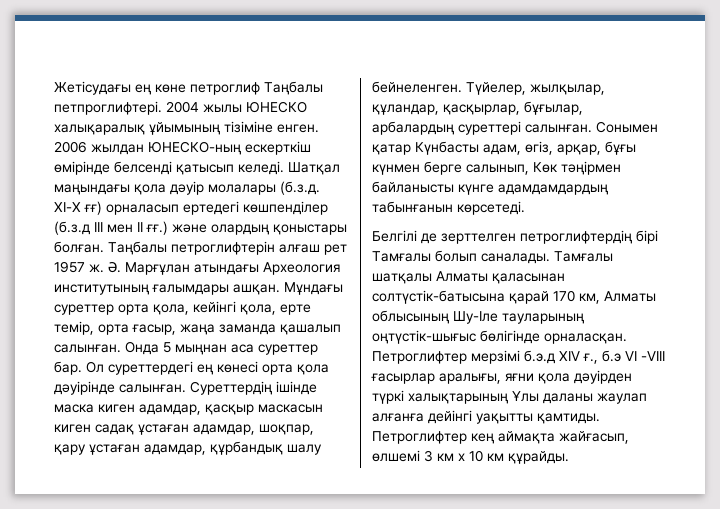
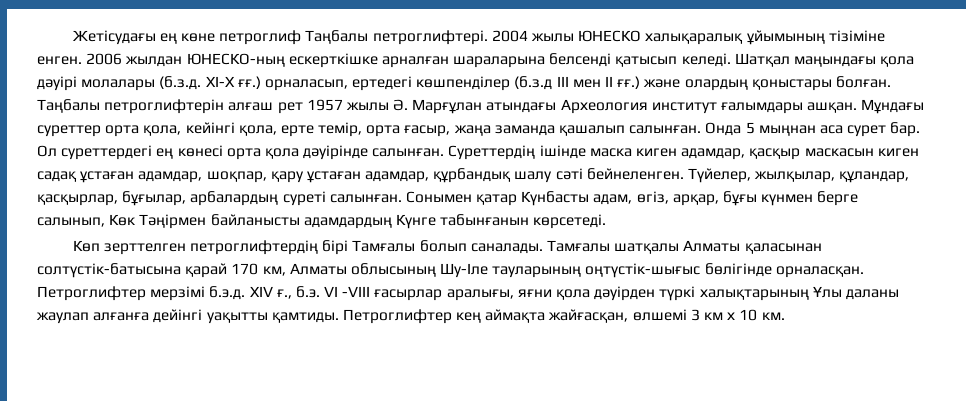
- Жетісудағы ең көне петроглиф Таңбалы петпроглифтері.
+ Жетісудағы ең көне петроглиф Таңбалы петроглифтері.
- 2006 жылдан ЮНЕСКО-ның ескерткіш өмірінде белсенді қатысып келеді.
+ 2006 жылдан ЮНЕСКО-ның ескерткішке арналған шараларына белсенді қатысып келеді.
- Шатқал маңындағы қола дәуір молалары (б.з.д. ХI-Х ғғ) орналасып ертедегі көшпенділер (б.з.д III мен II ғғ.) және олардың қоныстары болған.
+ Шатқал маңындағы қола дәуірі молалары (б.з.д. ХI-Х ғғ.) орналасып, ертедегі көшпенділер (б.з.д III мен II ғғ.) және олардың қоныстары болған.
- Таңбалы петроглифтерін алғаш рет 1957 ж. Ә. Марғұлан атындағы Археология институтының ғалымдары ашқан.
+ Таңбалы петроглифтерін алғаш рет 1957 жылы Ә. Марғұлан атындағы Археология институт ғалымдары ашқан.
- Онда 5 мыңнан аса суреттер бар.
+ Онда 5 мыңнан аса сурет бар.
- Суреттердің ішінде маска киген адамдар, қасқыр маскасын киген садақ ұстаған адамдар, шоқпар, қару ұстаған адамдар, құрбандық шалу бейнеленген.
+ Суреттердің ішінде маска киген адамдар, қасқыр маскасын киген садақ ұстаған адамдар, шоқпар, қару ұстаған адамдар, құрбандық шалу сәті бейнеленген.
- Түйелер, жылқылар, құландар, қасқырлар, бұғылар, арбалардың суреттері салынған.
+ Түйелер, жылқылар, құландар, қасқырлар, бұғылар, арбалардың суреті салынған.
- Сонымен қатар Күнбасты адам, өгіз, арқар, бұғы күнмен берге салынып, Көк тәңірмен байланысты күнге адамдамдардың табынғанын көрсетеді.
+ Сонымен қатар Күнбасты адам, өгіз, арқар, бұғы күнмен берге салынып, Көк Тәңірмен байланысты адамдардың Күнге табынғанын көрсетеді.
- Белгілі де зерттелген петроглифтердің бірі Тамғалы болып саналады.
+ Көп зерттелген петроглифтердің бірі Тамғалы болып саналады.
- Петроглифтер мерзімі б.э.д ХIV ғ., б.э VI -VIII ғасырлар аралығы, яғни қола дәуірден түркі халықтарының Ұлы даланы жаулап алғанға дейінгі уақытты қамтиды.
+ Петроглифтер мерзімі б.э.д. ХIV ғ., б.э. VI -VIII ғасырлар аралығы, яғни қола дәуірден түркі халықтарының Ұлы даланы жаулап алғанға дейінгі уақытты қамтиды.
- Петроглифтер кең аймақта жайғасып, өлшемі 3 км х 10 км құрайды.
+ Петроглифтер кең аймақта жайғасқан, өлшемі 3 км х 10 км.

